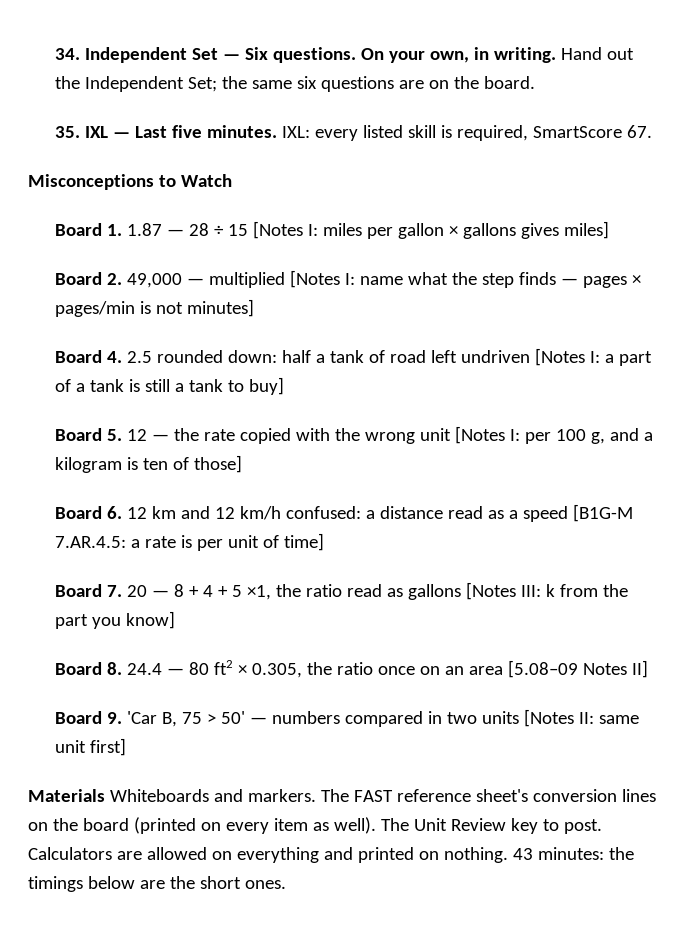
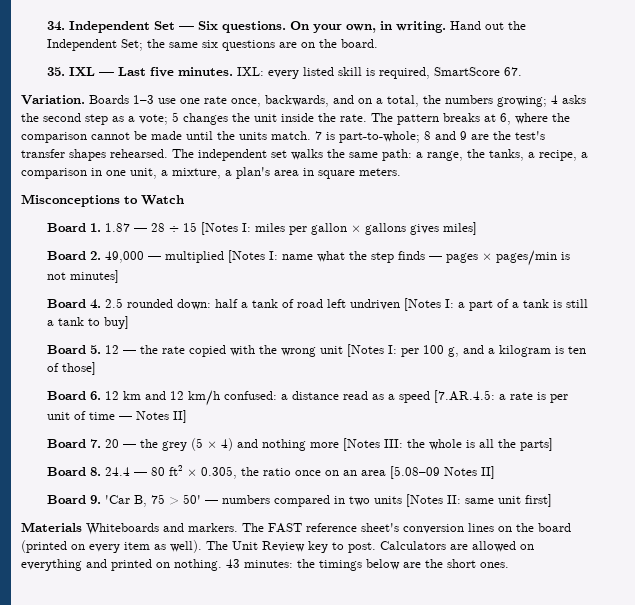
+ Variation. Boards 1–3 use one rate once, backwards, and on a total, the numbers growing; 4 asks the second step as a vote; 5 changes the unit inside the rate. The pattern breaks at 6, where the comparison cannot be made until the units match. 7 is part-to-whole; 8 and 9 are the test's transfer shapes rehearsed. The independent set walks the same path: a range, the tanks, a recipe, a comparison in one unit, a mixture, a plan's area in square meters.
- Board 6. 12 km and 12 km/h confused: a distance read as a speed [B1G-M 7.AR.4.5: a rate is per unit of time]
+ Board 6. 12 km and 12 km/h confused: a distance read as a speed [7.AR.4.5: a rate is per unit of time — Notes II]
- Board 7. 20 — 8 + 4 + 5 ×1, the ratio read as gallons [Notes III: k from the part you know]
+ Board 7. 20 — the grey (5 × 4) and nothing more [Notes III: the whole is all the parts]

